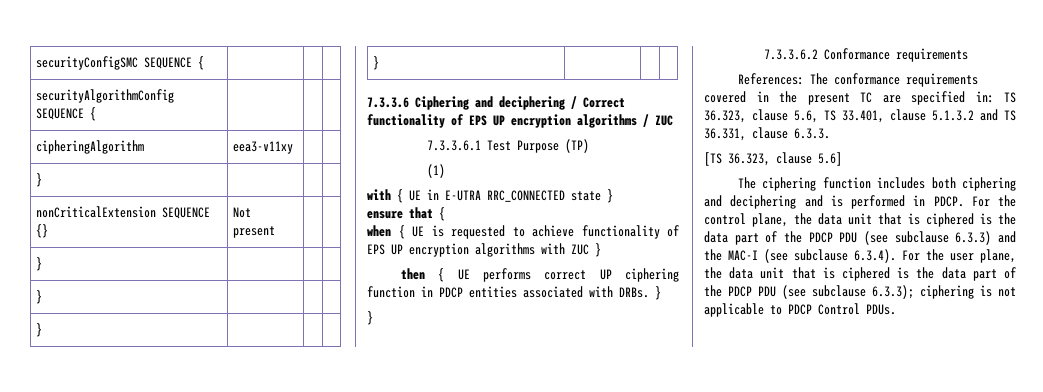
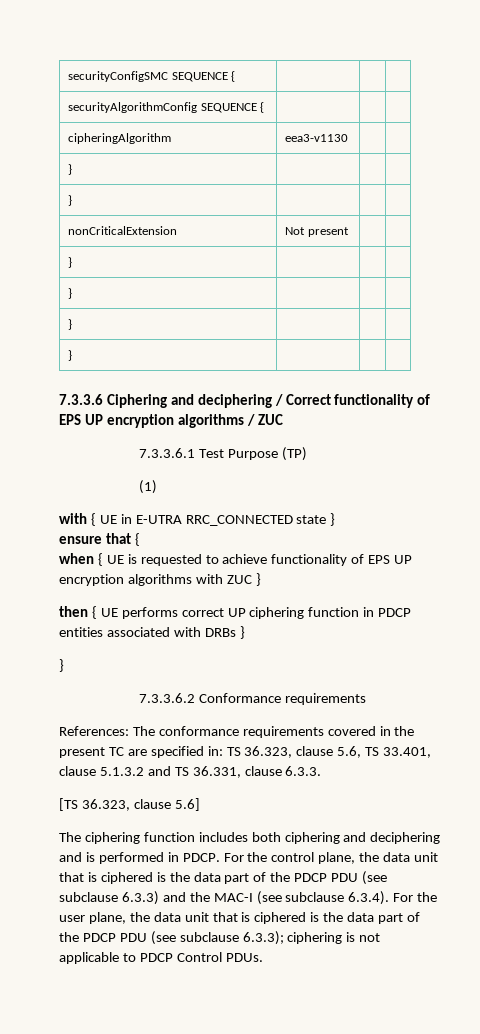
- cipheringAlgorithm | eea3-v11xy | |
+ cipheringAlgorithm | eea3-v1130 | |
+ } | | |
- nonCriticalExtension SEQUENCE {} | Not present | |
+ nonCriticalExtension | Not present | |
- then { UE performs correct UP ciphering function in PDCP entities associated with DRBs. }
+ then { UE performs correct UP ciphering function in PDCP entities associated with DRBs }

